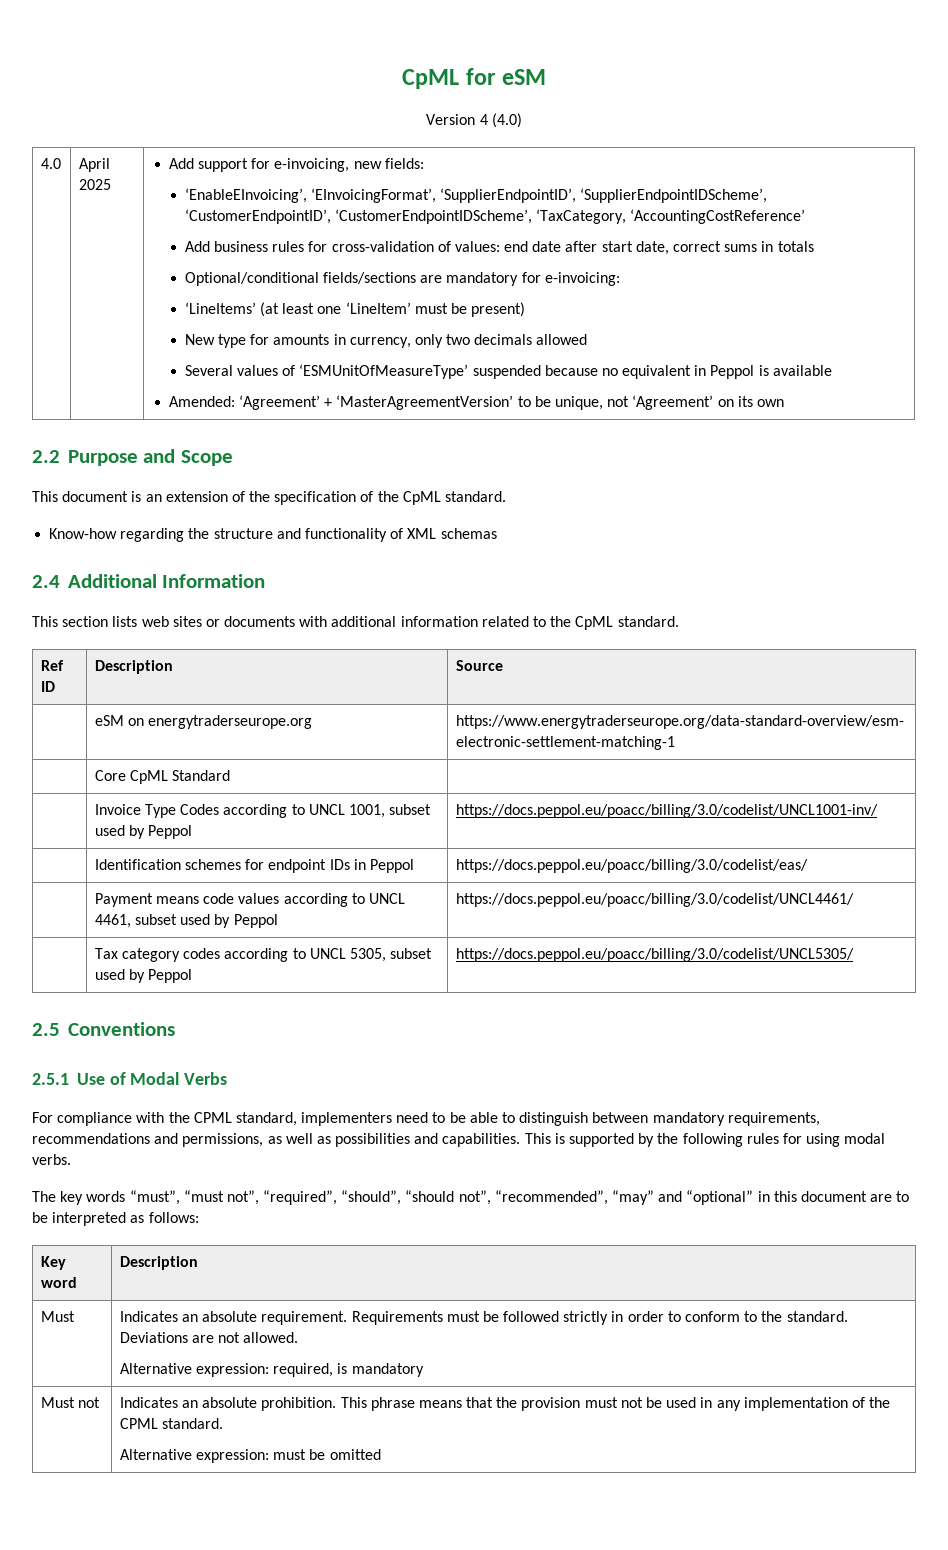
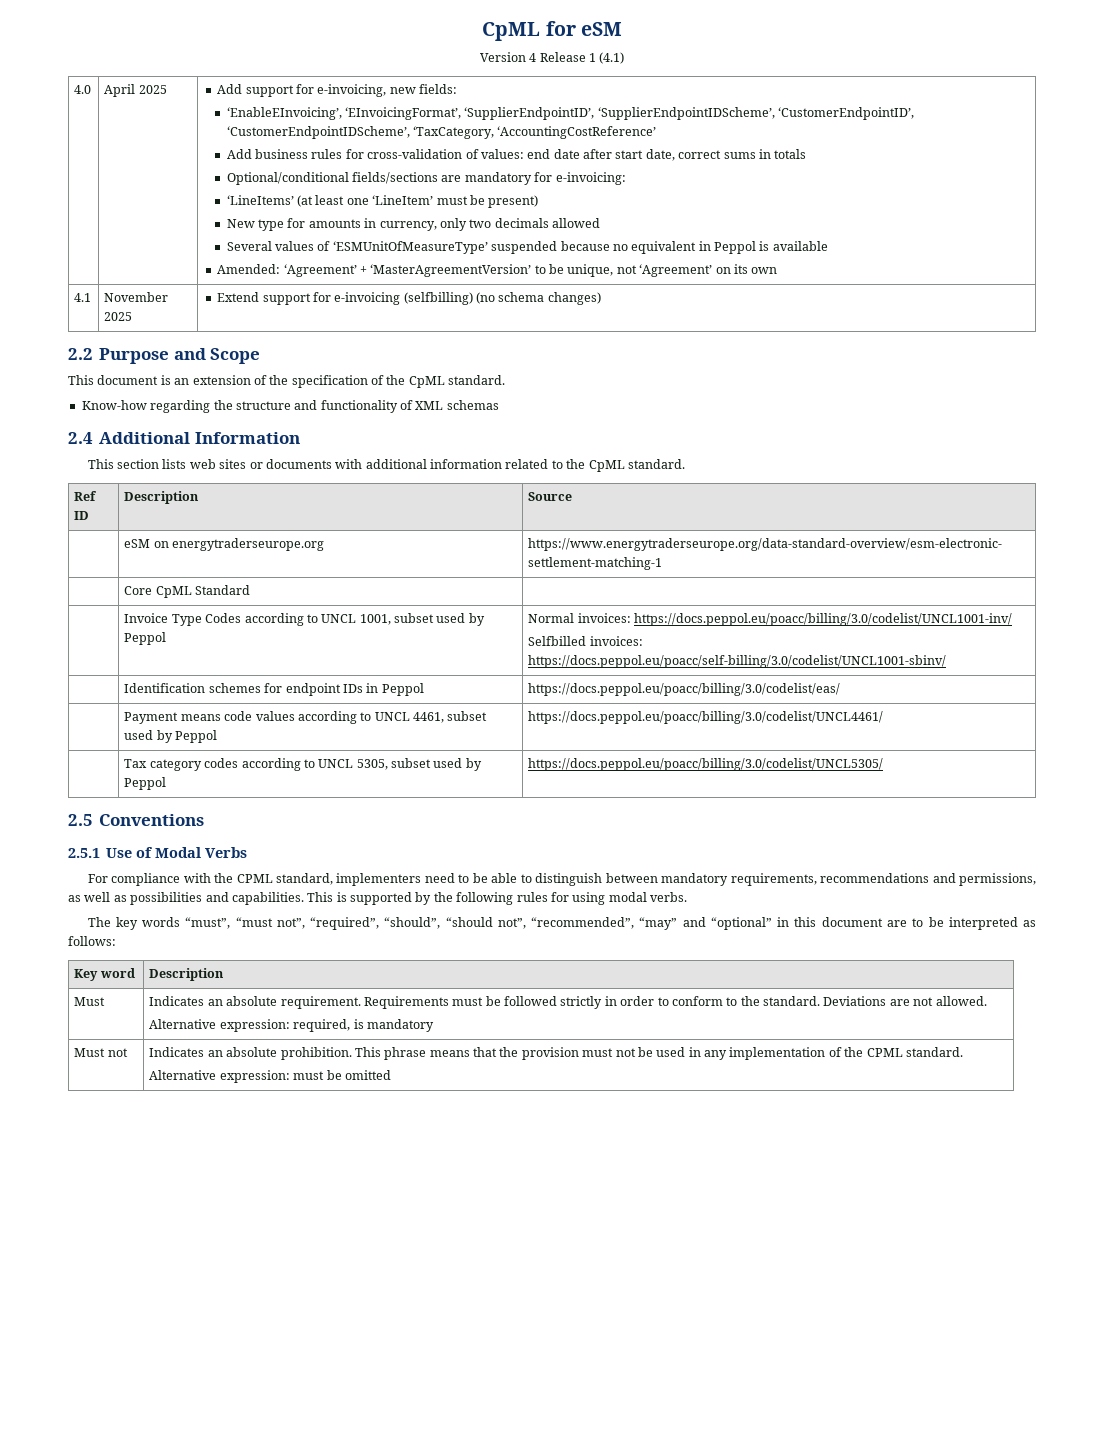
- Version 4 (4.0)
+ Version 4 Release 1 (4.1)
+ 4.1 | November 2025 | Extend support for e-invoicing (selfbilling) (no schema changes)
- | Invoice Type Codes according to UNCL 1001, subset used by Peppol | https://docs.peppol.eu/poacc/billing/3.0/codelist/UNCL1001-inv/
+ | Invoice Type Codes according to UNCL 1001, subset used by Peppol | Normal invoices: https://docs.peppol.eu/poacc/billing/3.0/codelist/UNCL1001-inv/
+ Selfbilled invoices: https://docs.peppol.eu/poacc/self-billing/3.0/codelist/UNCL1001-sbinv/

